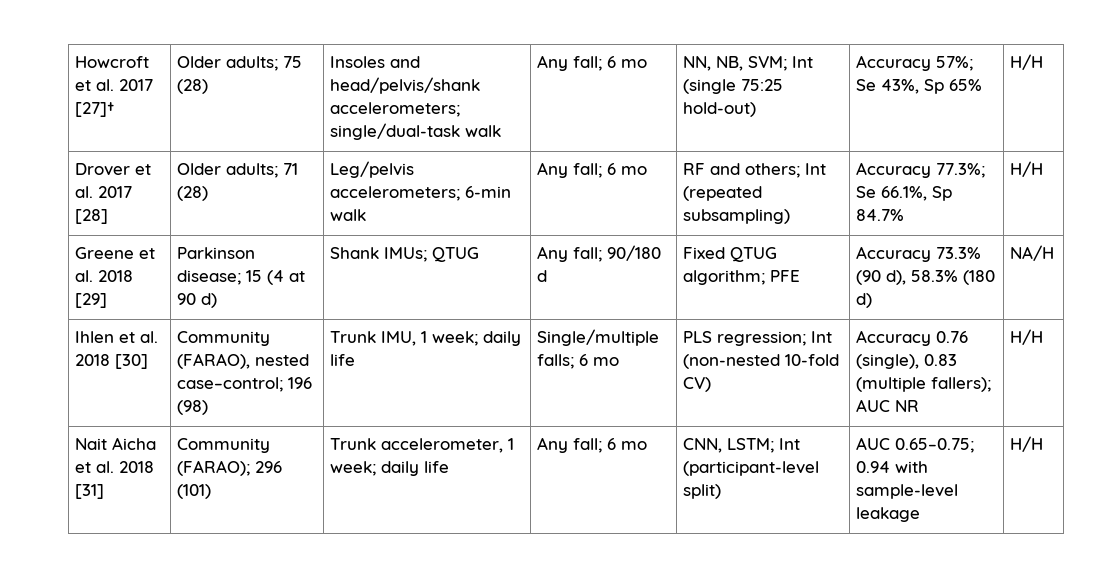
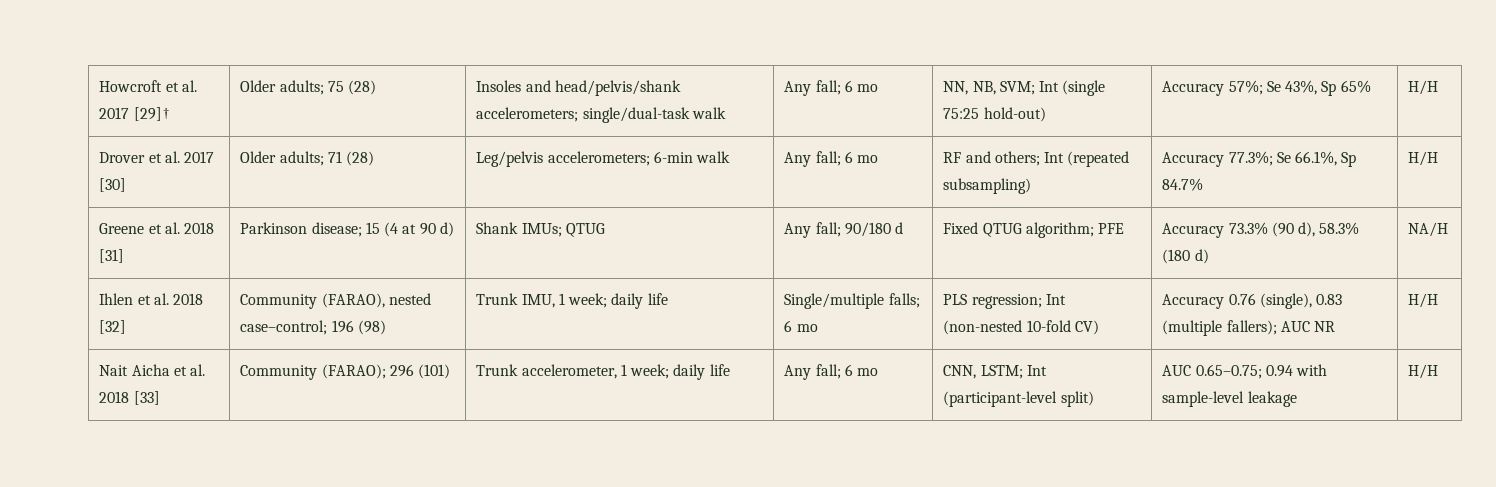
- Howcroft et al. 2017 [27]† | Older adults; 75 (28) | Insoles and head/pelvis/shank accelerometers; single/dual-task walk | Any fall; 6 mo | NN, NB, SVM; Int (single 75:25 hold-out) | Accuracy 57%; Se 43%, Sp 65% | H/H
+ Howcroft et al. 2017 [29]† | Older adults; 75 (28) | Insoles and head/pelvis/shank accelerometers; single/dual-task walk | Any fall; 6 mo | NN, NB, SVM; Int (single 75:25 hold-out) | Accuracy 57%; Se 43%, Sp 65% | H/H
- Drover et al. 2017 [28] | Older adults; 71 (28) | Leg/pelvis accelerometers; 6-min walk | Any fall; 6 mo | RF and others; Int (repeated subsampling) | Accuracy 77.3%; Se 66.1%, Sp 84.7% | H/H
+ Drover et al. 2017 [30] | Older adults; 71 (28) | Leg/pelvis accelerometers; 6-min walk | Any fall; 6 mo | RF and others; Int (repeated subsampling) | Accuracy 77.3%; Se 66.1%, Sp 84.7% | H/H
- Greene et al. 2018 [29] | Parkinson disease; 15 (4 at 90 d) | Shank IMUs; QTUG | Any fall; 90/180 d | Fixed QTUG algorithm; PFE | Accuracy 73.3% (90 d), 58.3% (180 d) | NA/H
+ Greene et al. 2018 [31] | Parkinson disease; 15 (4 at 90 d) | Shank IMUs; QTUG | Any fall; 90/180 d | Fixed QTUG algorithm; PFE | Accuracy 73.3% (90 d), 58.3% (180 d) | NA/H
- Ihlen et al. 2018 [30] | Community (FARAO), nested case–control; 196 (98) | Trunk IMU, 1 week; daily life | Single/multiple falls; 6 mo | PLS regression; Int (non-nested 10-fold CV) | Accuracy 0.76 (single), 0.83 (multiple fallers); AUC NR | H/H
+ Ihlen et al. 2018 [32] | Community (FARAO), nested case–control; 196 (98) | Trunk IMU, 1 week; daily life | Single/multiple falls; 6 mo | PLS regression; Int (non-nested 10-fold CV) | Accuracy 0.76 (single), 0.83 (multiple fallers); AUC NR | H/H
- Nait Aicha et al. 2018 [31] | Community (FARAO); 296 (101) | Trunk accelerometer, 1 week; daily life | Any fall; 6 mo | CNN, LSTM; Int (participant-level split) | AUC 0.65–0.75; 0.94 with sample-level leakage | H/H
+ Nait Aicha et al. 2018 [33] | Community (FARAO); 296 (101) | Trunk accelerometer, 1 week; daily life | Any fall; 6 mo | CNN, LSTM; Int (participant-level split) | AUC 0.65–0.75; 0.94 with sample-level leakage | H/H

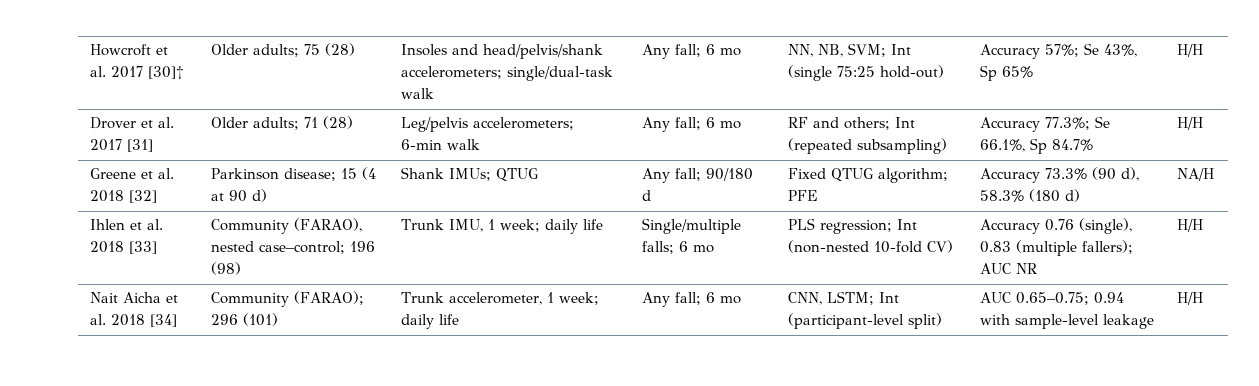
- Howcroft et al. 2017 [29]† | Older adults; 75 (28) | Insoles and head/pelvis/shank accelerometers; single/dual-task walk | Any fall; 6 mo | NN, NB, SVM; Int (single 75:25 hold-out) | Accuracy 57%; Se 43%, Sp 65% | H/H
+ Howcroft et al. 2017 [30]† | Older adults; 75 (28) | Insoles and head/pelvis/shank accelerometers; single/dual-task walk | Any fall; 6 mo | NN, NB, SVM; Int (single 75:25 hold-out) | Accuracy 57%; Se 43%, Sp 65% | H/H
- Drover et al. 2017 [30] | Older adults; 71 (28) | Leg/pelvis accelerometers; 6-min walk | Any fall; 6 mo | RF and others; Int (repeated subsampling) | Accuracy 77.3%; Se 66.1%, Sp 84.7% | H/H
+ Drover et al. 2017 [31] | Older adults; 71 (28) | Leg/pelvis accelerometers; 6-min walk | Any fall; 6 mo | RF and others; Int (repeated subsampling) | Accuracy 77.3%; Se 66.1%, Sp 84.7% | H/H
- Greene et al. 2018 [31] | Parkinson disease; 15 (4 at 90 d) | Shank IMUs; QTUG | Any fall; 90/180 d | Fixed QTUG algorithm; PFE | Accuracy 73.3% (90 d), 58.3% (180 d) | NA/H
+ Greene et al. 2018 [32] | Parkinson disease; 15 (4 at 90 d) | Shank IMUs; QTUG | Any fall; 90/180 d | Fixed QTUG algorithm; PFE | Accuracy 73.3% (90 d), 58.3% (180 d) | NA/H
- Ihlen et al. 2018 [32] | Community (FARAO), nested case–control; 196 (98) | Trunk IMU, 1 week; daily life | Single/multiple falls; 6 mo | PLS regression; Int (non-nested 10-fold CV) | Accuracy 0.76 (single), 0.83 (multiple fallers); AUC NR | H/H
+ Ihlen et al. 2018 [33] | Community (FARAO), nested case–control; 196 (98) | Trunk IMU, 1 week; daily life | Single/multiple falls; 6 mo | PLS regression; Int (non-nested 10-fold CV) | Accuracy 0.76 (single), 0.83 (multiple fallers); AUC NR | H/H
- Nait Aicha et al. 2018 [33] | Community (FARAO); 296 (101) | Trunk accelerometer, 1 week; daily life | Any fall; 6 mo | CNN, LSTM; Int (participant-level split) | AUC 0.65–0.75; 0.94 with sample-level leakage | H/H
+ Nait Aicha et al. 2018 [34] | Community (FARAO); 296 (101) | Trunk accelerometer, 1 week; daily life | Any fall; 6 mo | CNN, LSTM; Int (participant-level split) | AUC 0.65–0.75; 0.94 with sample-level leakage | H/H

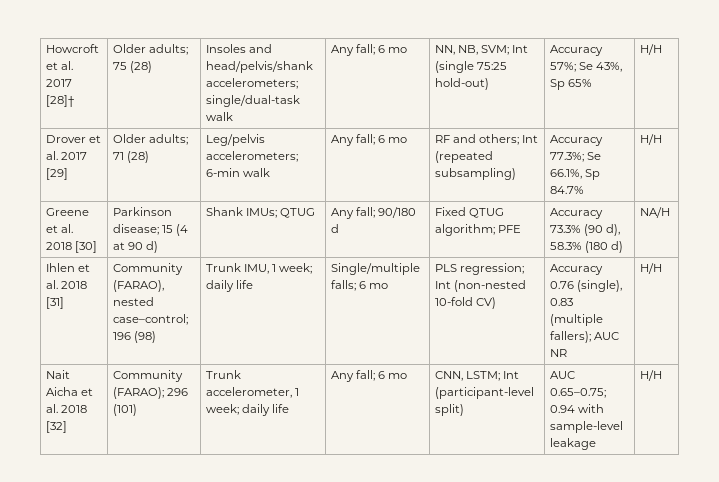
- Howcroft et al. 2017 [30]† | Older adults; 75 (28) | Insoles and head/pelvis/shank accelerometers; single/dual-task walk | Any fall; 6 mo | NN, NB, SVM; Int (single 75:25 hold-out) | Accuracy 57%; Se 43%, Sp 65% | H/H
+ Howcroft et al. 2017 [28]† | Older adults; 75 (28) | Insoles and head/pelvis/shank accelerometers; single/dual-task walk | Any fall; 6 mo | NN, NB, SVM; Int (single 75:25 hold-out) | Accuracy 57%; Se 43%, Sp 65% | H/H
- Drover et al. 2017 [31] | Older adults; 71 (28) | Leg/pelvis accelerometers; 6-min walk | Any fall; 6 mo | RF and others; Int (repeated subsampling) | Accuracy 77.3%; Se 66.1%, Sp 84.7% | H/H
+ Drover et al. 2017 [29] | Older adults; 71 (28) | Leg/pelvis accelerometers; 6-min walk | Any fall; 6 mo | RF and others; Int (repeated subsampling) | Accuracy 77.3%; Se 66.1%, Sp 84.7% | H/H
- Greene et al. 2018 [32] | Parkinson disease; 15 (4 at 90 d) | Shank IMUs; QTUG | Any fall; 90/180 d | Fixed QTUG algorithm; PFE | Accuracy 73.3% (90 d), 58.3% (180 d) | NA/H
+ Greene et al. 2018 [30] | Parkinson disease; 15 (4 at 90 d) | Shank IMUs; QTUG | Any fall; 90/180 d | Fixed QTUG algorithm; PFE | Accuracy 73.3% (90 d), 58.3% (180 d) | NA/H
- Ihlen et al. 2018 [33] | Community (FARAO), nested case–control; 196 (98) | Trunk IMU, 1 week; daily life | Single/multiple falls; 6 mo | PLS regression; Int (non-nested 10-fold CV) | Accuracy 0.76 (single), 0.83 (multiple fallers); AUC NR | H/H
+ Ihlen et al. 2018 [31] | Community (FARAO), nested case–control; 196 (98) | Trunk IMU, 1 week; daily life | Single/multiple falls; 6 mo | PLS regression; Int (non-nested 10-fold CV) | Accuracy 0.76 (single), 0.83 (multiple fallers); AUC NR | H/H
- Nait Aicha et al. 2018 [34] | Community (FARAO); 296 (101) | Trunk accelerometer, 1 week; daily life | Any fall; 6 mo | CNN, LSTM; Int (participant-level split) | AUC 0.65–0.75; 0.94 with sample-level leakage | H/H
+ Nait Aicha et al. 2018 [32] | Community (FARAO); 296 (101) | Trunk accelerometer, 1 week; daily life | Any fall; 6 mo | CNN, LSTM; Int (participant-level split) | AUC 0.65–0.75; 0.94 with sample-level leakage | H/H

